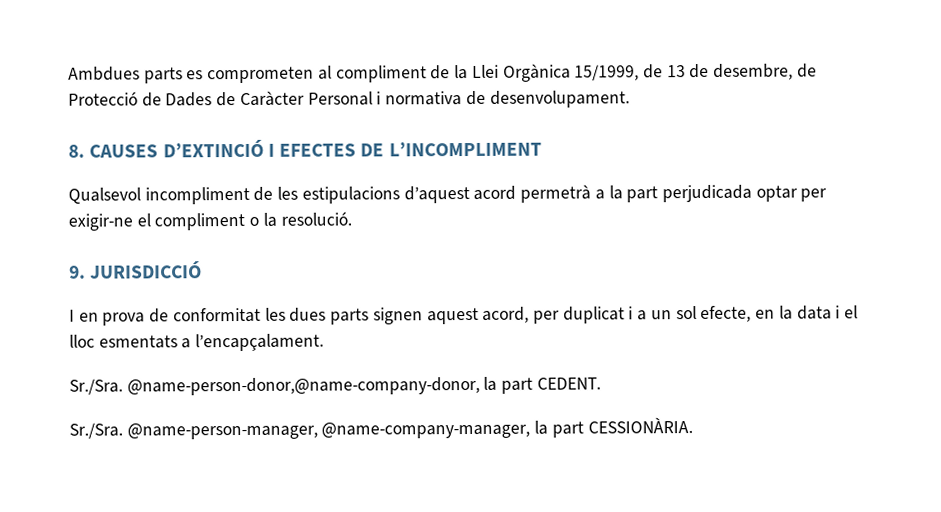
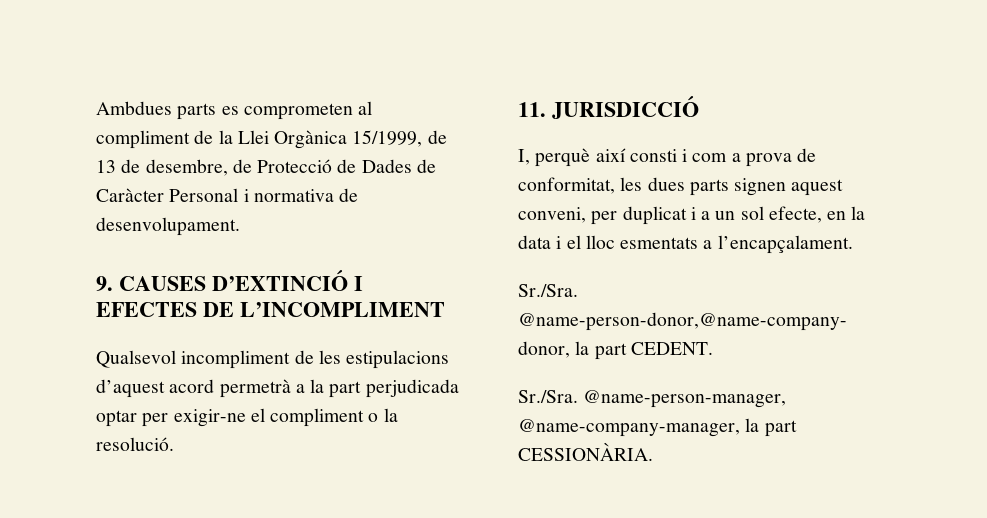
- 8. CAUSES D’EXTINCIÓ I EFECTES DE L’INCOMPLIMENT
+ 9. CAUSES D’EXTINCIÓ I EFECTES DE L’INCOMPLIMENT
- 9. JURISDICCIÓ
+ 11. JURISDICCIÓ
- I en prova de conformitat les dues parts signen aquest acord, per duplicat i a un sol efecte, en la data i el lloc esmentats a l’encapçalament.
+ I, perquè així consti i com a prova de conformitat, les dues parts signen aquest conveni, per duplicat i a un sol efecte, en la data i el lloc esmentats a l’encapçalament.

